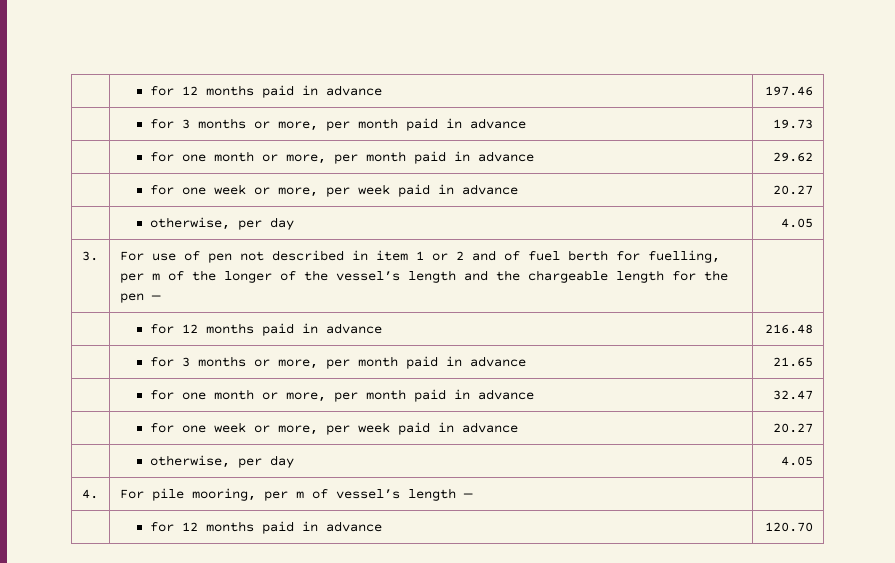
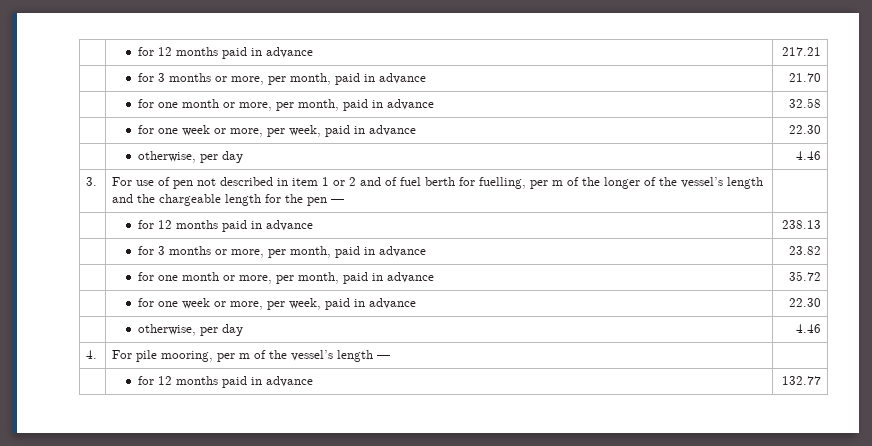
- | for 12 months paid in advance | 197.46
- | for 3 months or more, per month paid in advance | 19.73
- | for one month or more, per month paid in advance | 29.62
- | for one week or more, per week paid in advance | 20.27
- | otherwise, per day | 4.05
+ | for 12 months paid in advance | 217.21
+ | for 3 months or more, per month, paid in advance | 21.70
+ | for one month or more, per month, paid in advance | 32.58
+ | for one week or more, per week, paid in advance | 22.30
+ | otherwise, per day | 4.46
- | for 12 months paid in advance | 216.48
- | for 3 months or more, per month paid in advance | 21.65
- | for one month or more, per month paid in advance | 32.47
- | for one week or more, per week paid in advance | 20.27
- | otherwise, per day | 4.05
+ | for 12 months paid in advance | 238.13
+ | for 3 months or more, per month, paid in advance | 23.82
+ | for one month or more, per month, paid in advance | 35.72
+ | for one week or more, per week, paid in advance | 22.30
+ | otherwise, per day | 4.46
- 4. | For pile mooring, per m of vessel’s length — |
+ 4. | For pile mooring, per m of the vessel’s length — |
- | for 12 months paid in advance | 120.70
+ | for 12 months paid in advance | 132.77

